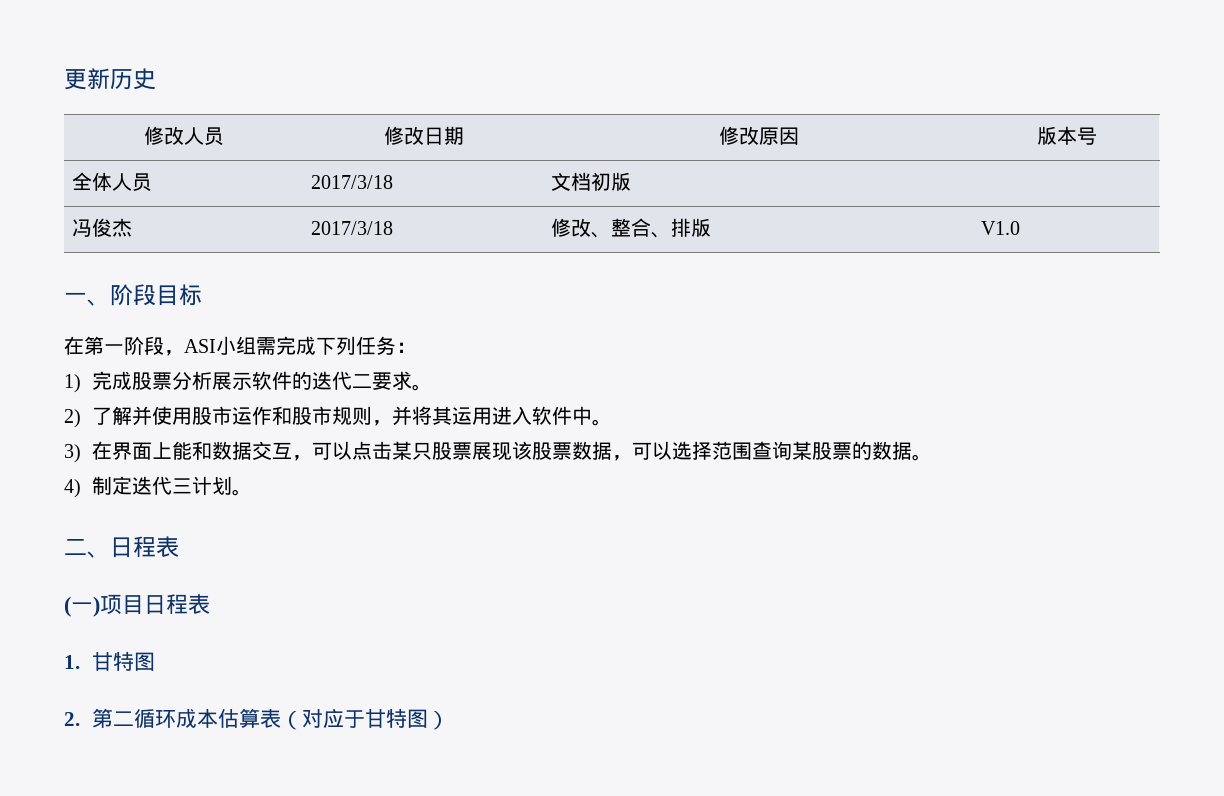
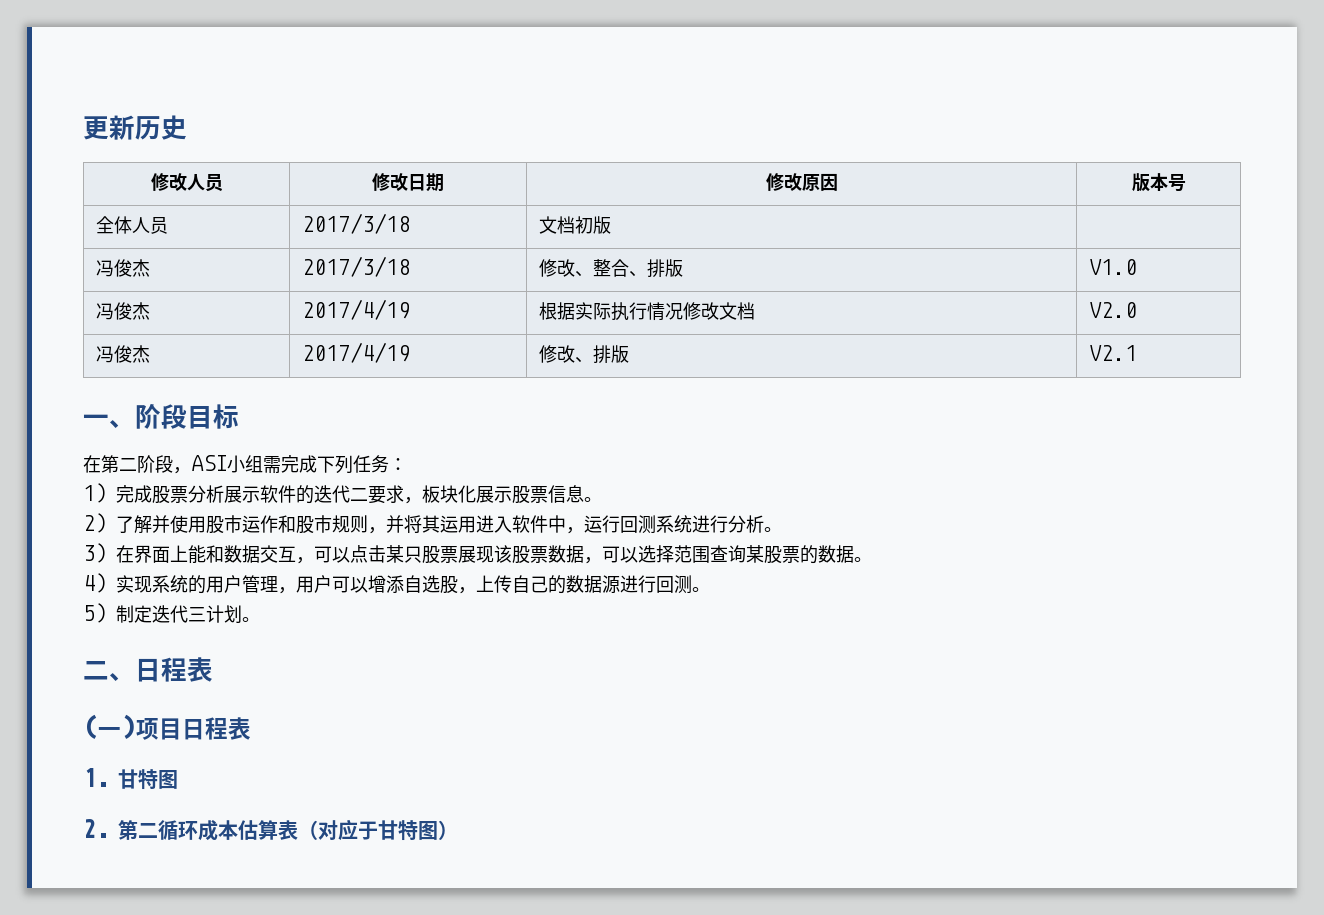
+ 冯俊杰 | 2017/4/19 | 根据实际执行情况修改文档 | V2.0
+ 冯俊杰 | 2017/4/19 | 修改、排版 | V2.1
- 在第一阶段，ASI小组需完成下列任务：
+ 在第二阶段，ASI小组需完成下列任务：
- 1)完成股票分析展示软件的迭代二要求。
+ 1)完成股票分析展示软件的迭代二要求，板块化展示股票信息。
- 2)了解并使用股市运作和股市规则，并将其运用进入软件中。
+ 2)了解并使用股市运作和股市规则，并将其运用进入软件中，运行回测系统进行分析。
- 4)制定迭代三计划。
+ 4)实现系统的用户管理，用户可以增添自选股，上传自己的数据源进行回测。
+ 5)制定迭代三计划。

